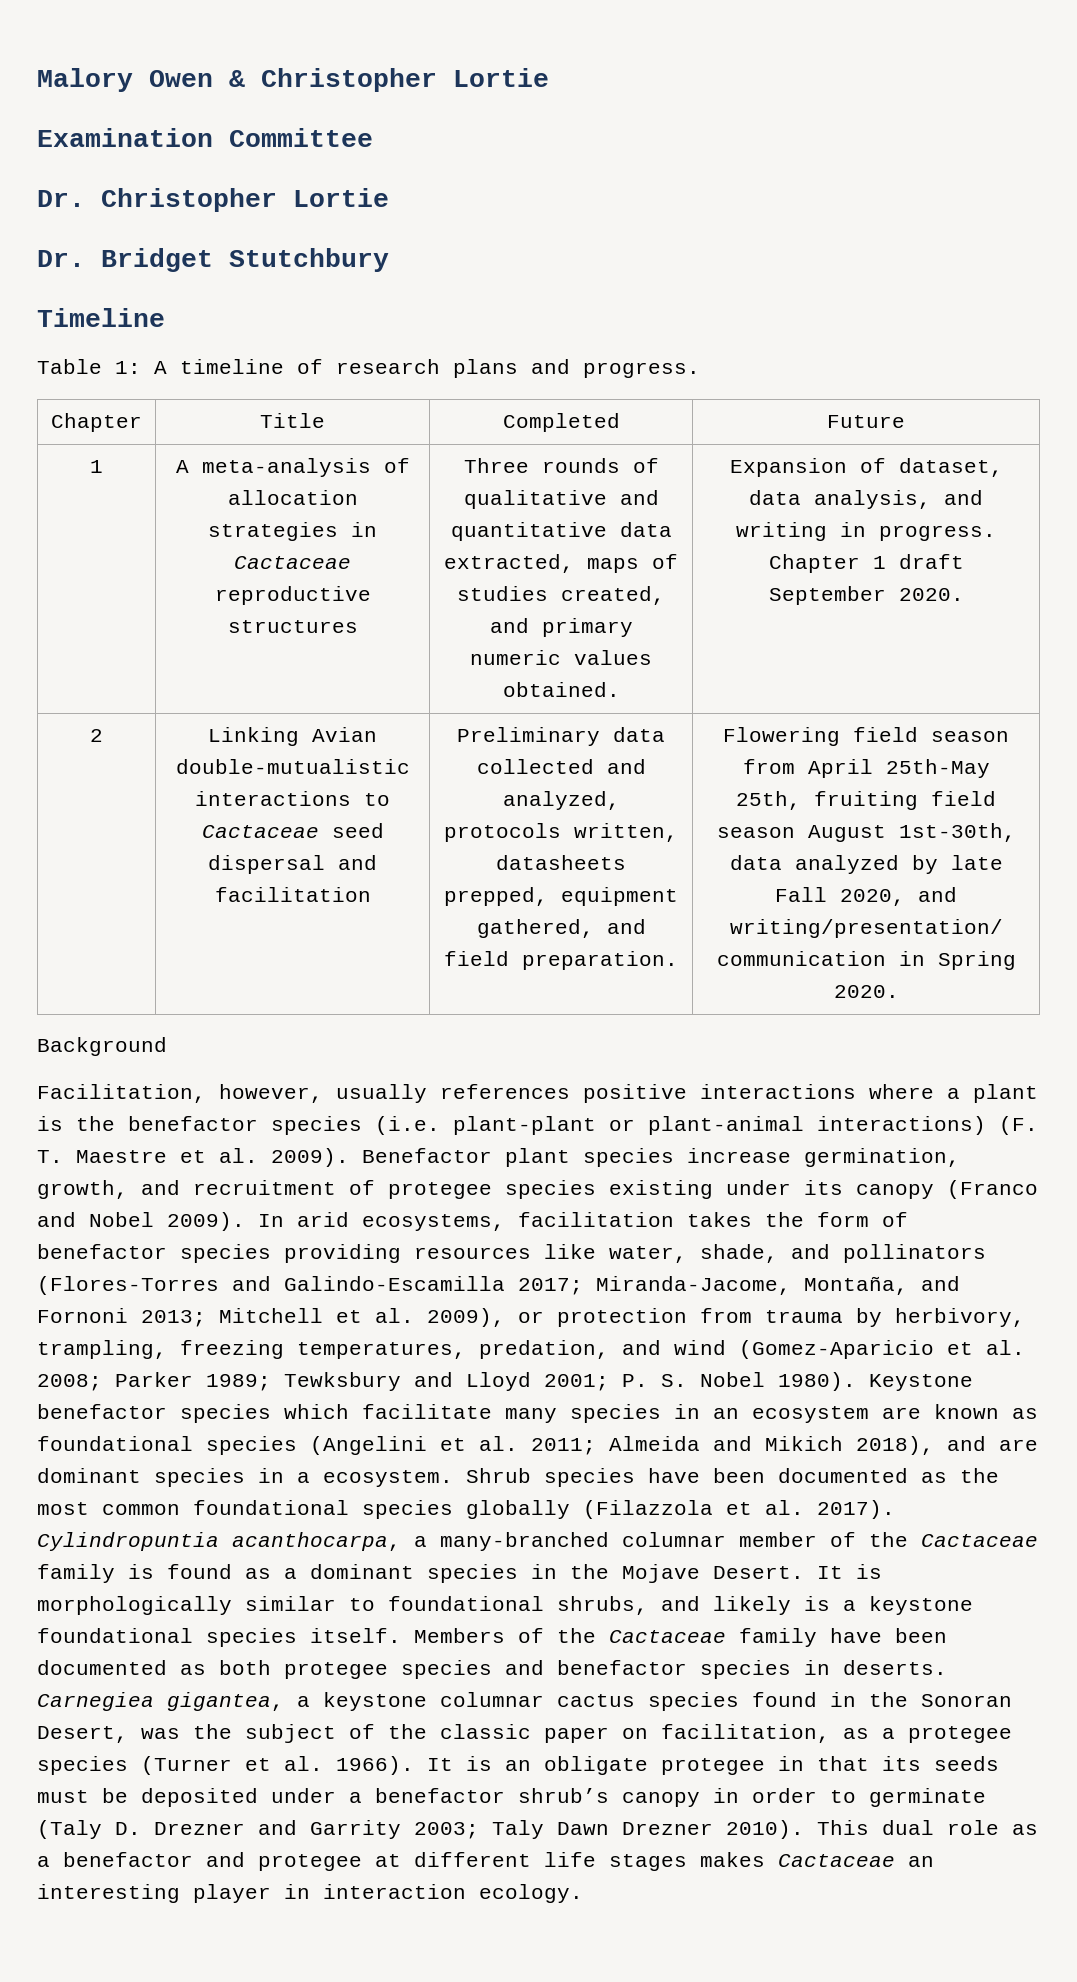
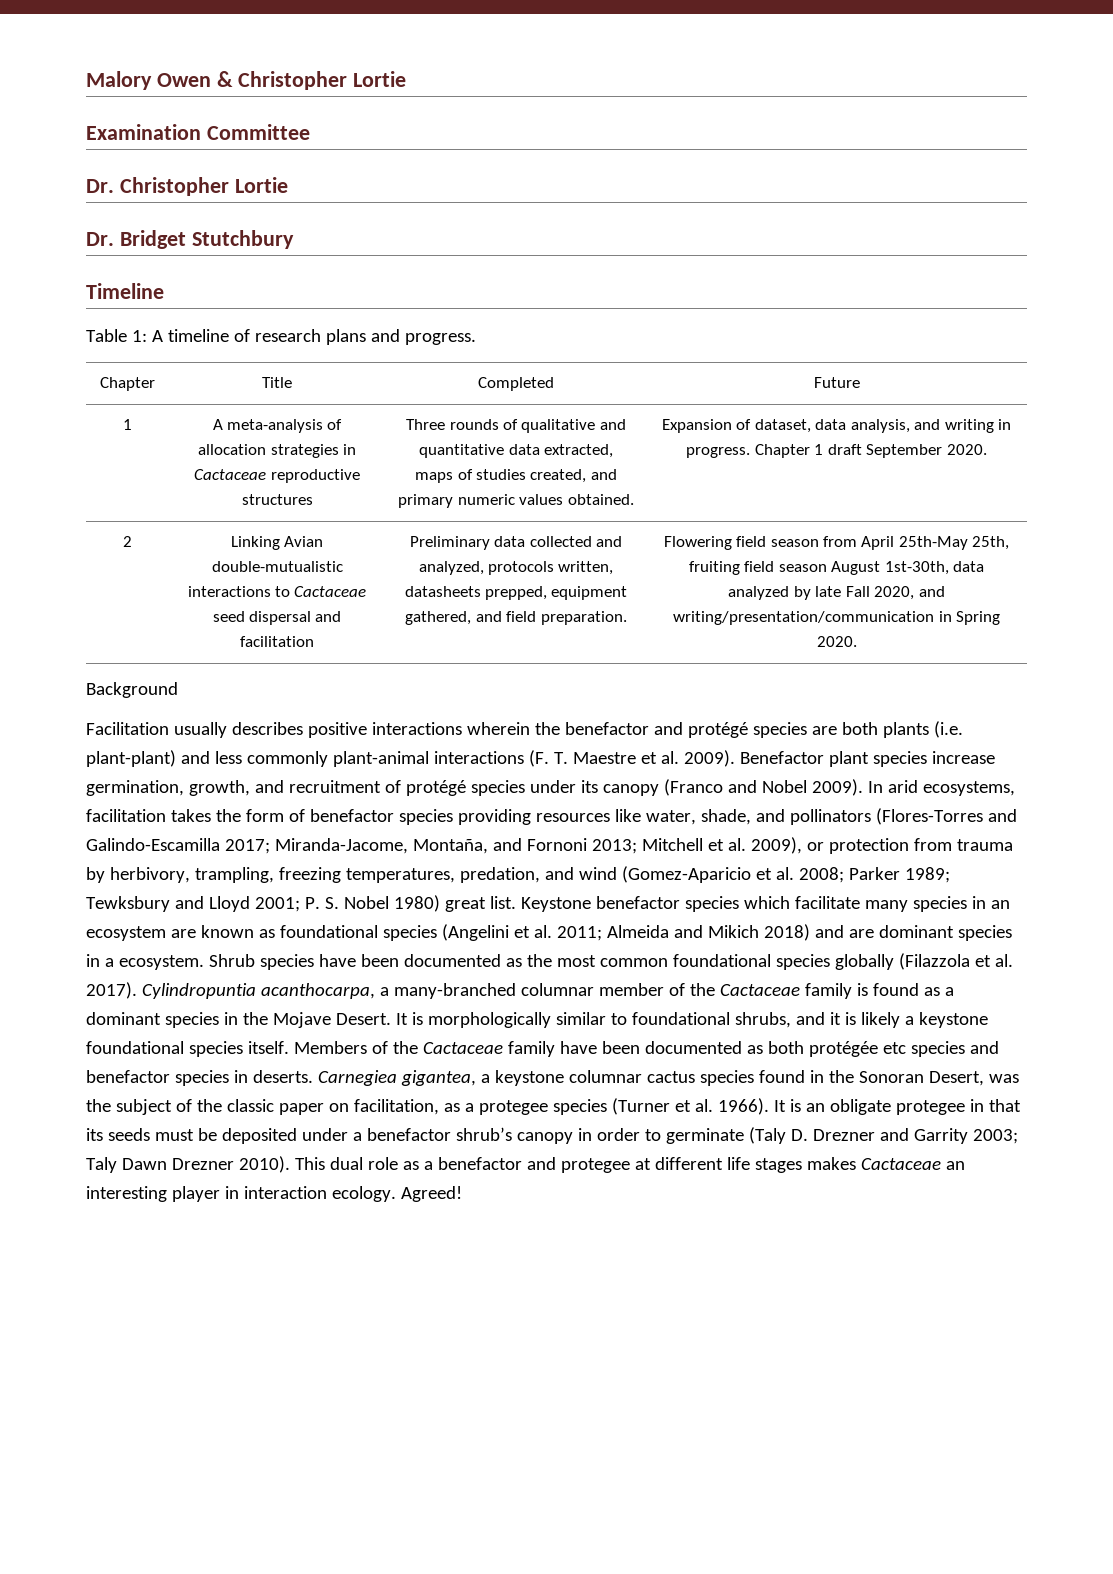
- Facilitation, however, usually references positive interactions where a plant is the benefactor species (i.e. plant-plant or plant-animal interactions) (F. T. Maestre et al. 2009).
+ Facilitation usually describes positive interactions wherein the benefactor and protégé species are both plants (i.e. plant-plant) and less commonly plant-animal interactions (F. T. Maestre et al. 2009).
- Benefactor plant species increase germination, growth, and recruitment of protegee species existing under its canopy (Franco and Nobel 2009).
+ Benefactor plant species increase germination, growth, and recruitment of protégé species under its canopy (Franco and Nobel 2009).
- In arid ecosystems, facilitation takes the form of benefactor species providing resources like water, shade, and pollinators (Flores-Torres and Galindo-Escamilla 2017; Miranda-Jacome, Montaña, and Fornoni 2013; Mitchell et al. 2009), or protection from trauma by herbivory, trampling, freezing temperatures, predation, and wind (Gomez-Aparicio et al. 2008; Parker 1989; Tewksbury and Lloyd 2001; P. S. Nobel 1980).
+ In arid ecosystems, facilitation takes the form of benefactor species providing resources like water, shade, and pollinators (Flores-Torres and Galindo-Escamilla 2017; Miranda-Jacome, Montaña, and Fornoni 2013; Mitchell et al. 2009), or protection from trauma by herbivory, trampling, freezing temperatures, predation, and wind (Gomez-Aparicio et al. 2008; Parker 1989; Tewksbury and Lloyd 2001; P. S. Nobel 1980) great list.
- Keystone benefactor species which facilitate many species in an ecosystem are known as foundational species (Angelini et al. 2011; Almeida and Mikich 2018), and are dominant species in a ecosystem.
+ Keystone benefactor species which facilitate many species in an ecosystem are known as foundational species (Angelini et al. 2011; Almeida and Mikich 2018) and are dominant species in a ecosystem.
- It is morphologically similar to foundational shrubs, and likely is a keystone foundational species itself.
+ It is morphologically similar to foundational shrubs, and it is likely a keystone foundational species itself.
- Members of the Cactaceae family have been documented as both protegee species and benefactor species in deserts.
+ Members of the Cactaceae family have been documented as both protégée etc species and benefactor species in deserts.
+ Agreed!

